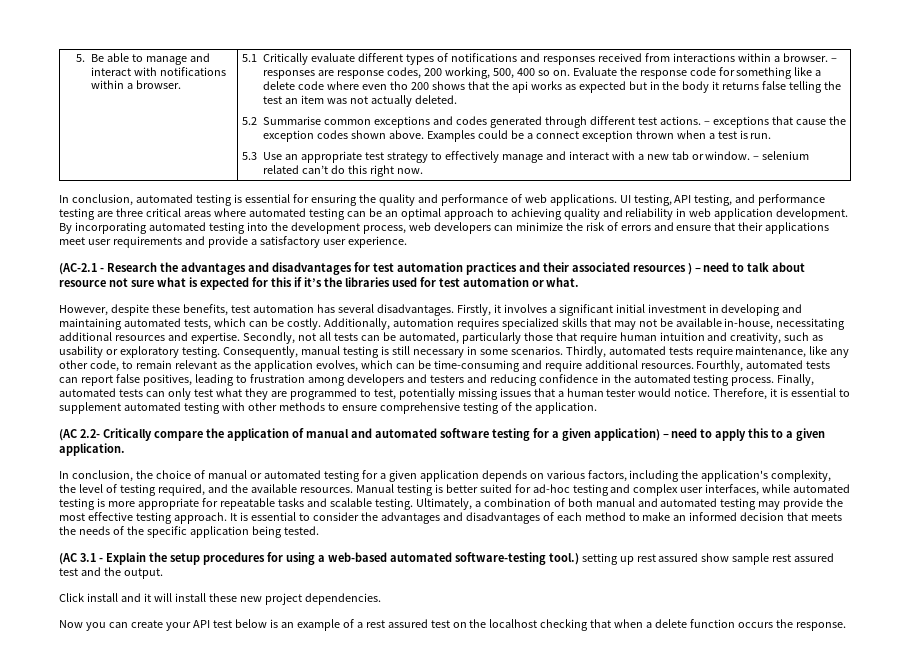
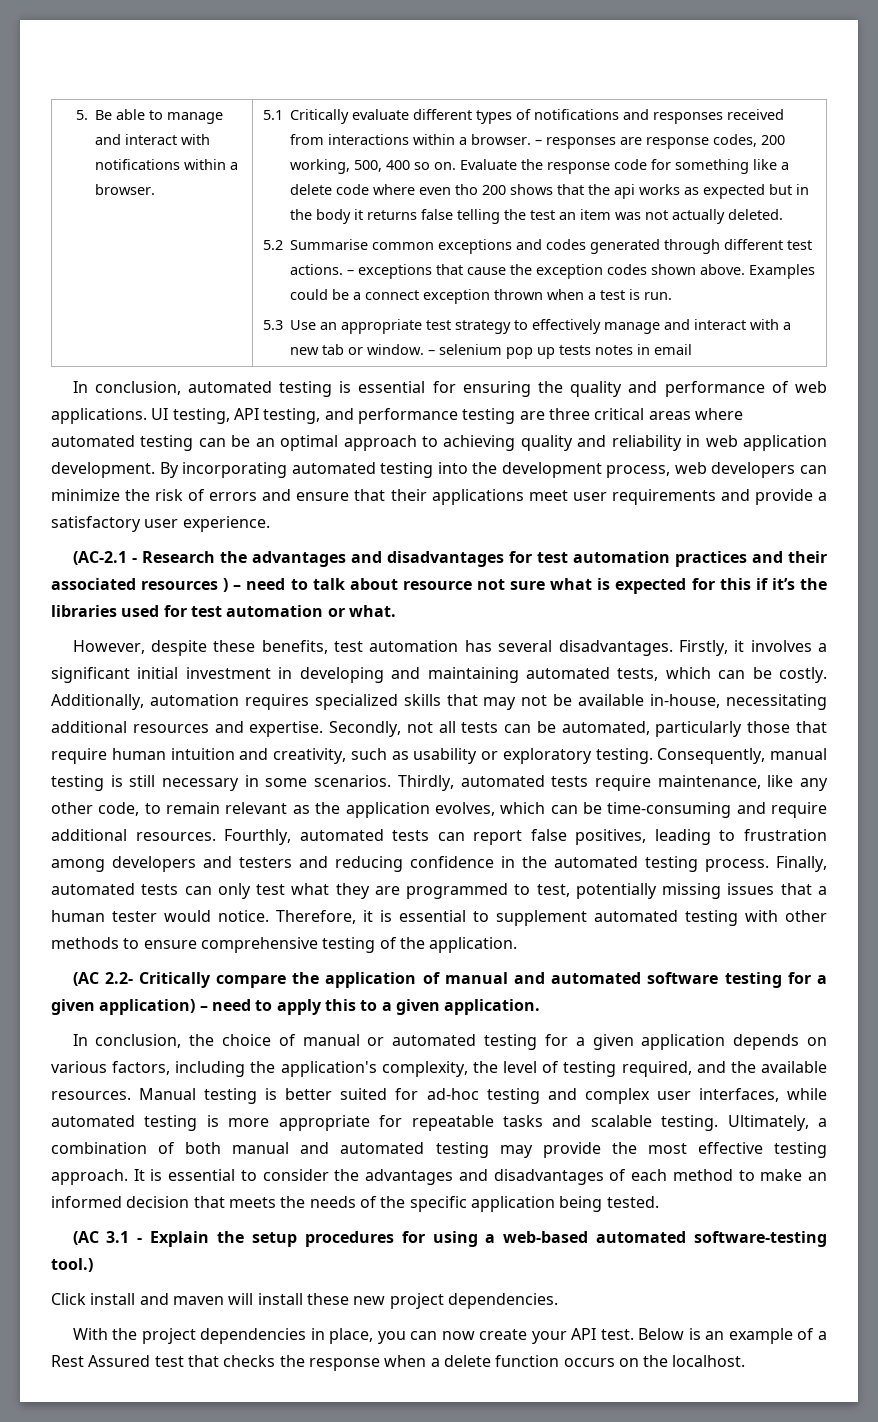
- – selenium related can’t do this right now.
+ – selenium pop up tests notes in email
- (AC 3.1 - Explain the setup procedures for using a web-based automated software-testing tool.) setting up rest assured show sample rest assured test and the output.
+ (AC 3.1 - Explain the setup procedures for using a web-based automated software-testing tool.)
- Click install and it will install these new project dependencies.
+ Click install and maven will install these new project dependencies.
- Now you can create your API test below is an example of a rest assured test on the localhost checking that when a delete function occurs the response.
+ With the project dependencies in place, you can now create your API test. Below is an example of a Rest Assured test that checks the response when a delete function occurs on the localhost.

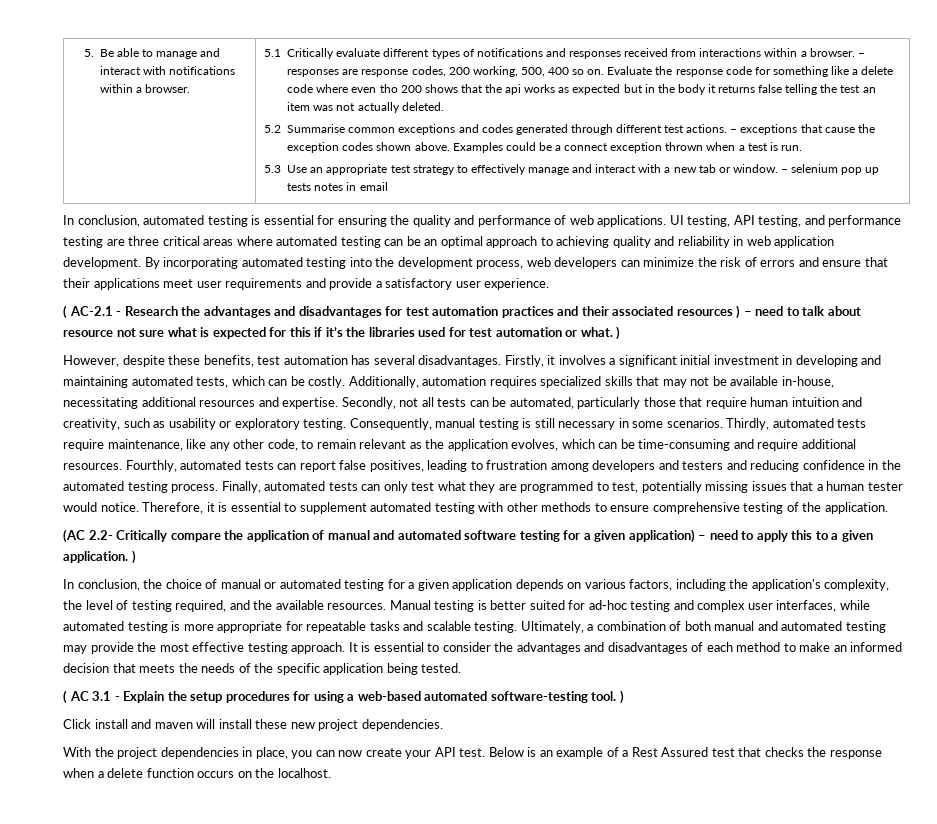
- (AC-2.1 - Research the advantages and disadvantages for test automation practices and their associated resources ) – need to talk about resource not sure what is expected for this if it’s the libraries used for test automation or what.
+ ( AC-2.1 - Research the advantages and disadvantages for test automation practices and their associated resources ) – need to talk about resource not sure what is expected for this if it’s the libraries used for test automation or what. )
- (AC 2.2- Critically compare the application of manual and automated software testing for a given application) – need to apply this to a given application.
+ (AC 2.2- Critically compare the application of manual and automated software testing for a given application) – need to apply this to a given application. )
- (AC 3.1 - Explain the setup procedures for using a web-based automated software-testing tool.)
+ ( AC 3.1 - Explain the setup procedures for using a web-based automated software-testing tool. )

